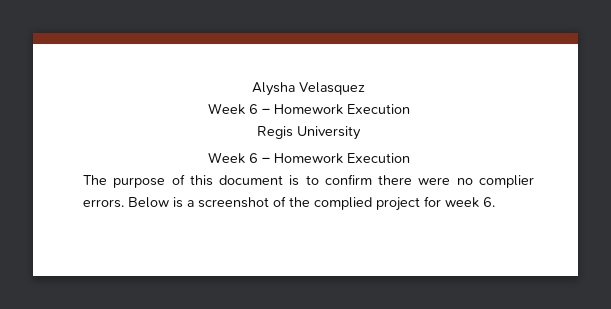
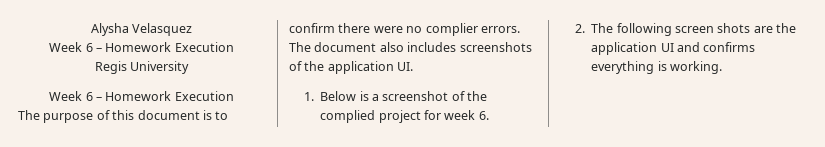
- Below is a screenshot of the complied project for week 6.
+ The document also includes screenshots of the application UI.
+ 1. Below is a screenshot of the complied project for week 6.
+ 2. The following screen shots are the application UI and confirms everything is working.

